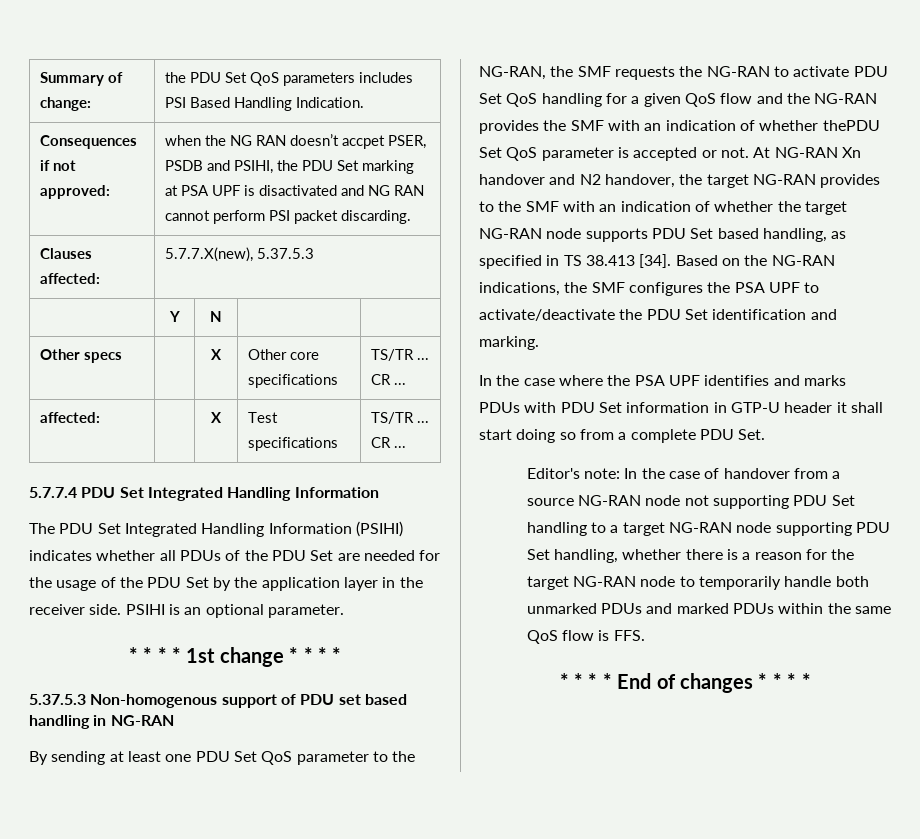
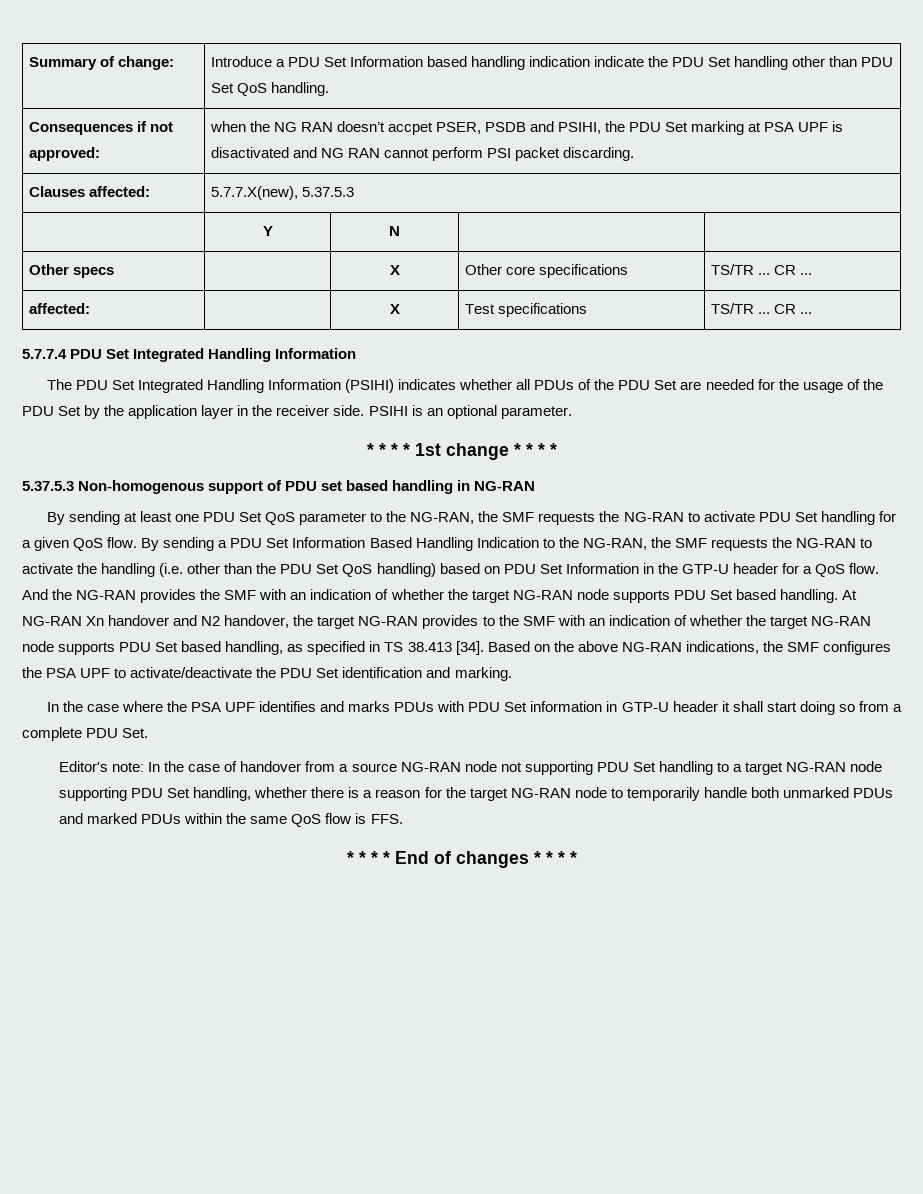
- Summary of change: | the PDU Set QoS parameters includes PSI Based Handling Indication.
+ Summary of change: | Introduce a PDU Set Information based handling indication indicate the PDU Set handling other than PDU Set QoS handling.
- By sending at least one PDU Set QoS parameter to the NG-RAN, the SMF requests the NG-RAN to activate PDU Set QoS handling for a given QoS flow and the NG-RAN provides the SMF with an indication of whether thePDU Set QoS parameter is accepted or not.
+ By sending at least one PDU Set QoS parameter to the NG-RAN, the SMF requests the NG-RAN to activate PDU Set handling for a given QoS flow. By sending a PDU Set Information Based Handling Indication to the NG-RAN, the SMF requests the NG-RAN to activate the handling (i.e. other than the PDU Set QoS handling) based on PDU Set Information in the GTP-U header for a QoS flow. And the NG-RAN provides the SMF with an indication of whether the target NG-RAN node supports PDU Set based handling.
- Based on the NG-RAN indications, the SMF configures the PSA UPF to activate/deactivate the PDU Set identification and marking.
+ Based on the above NG-RAN indications, the SMF configures the PSA UPF to activate/deactivate the PDU Set identification and marking.

